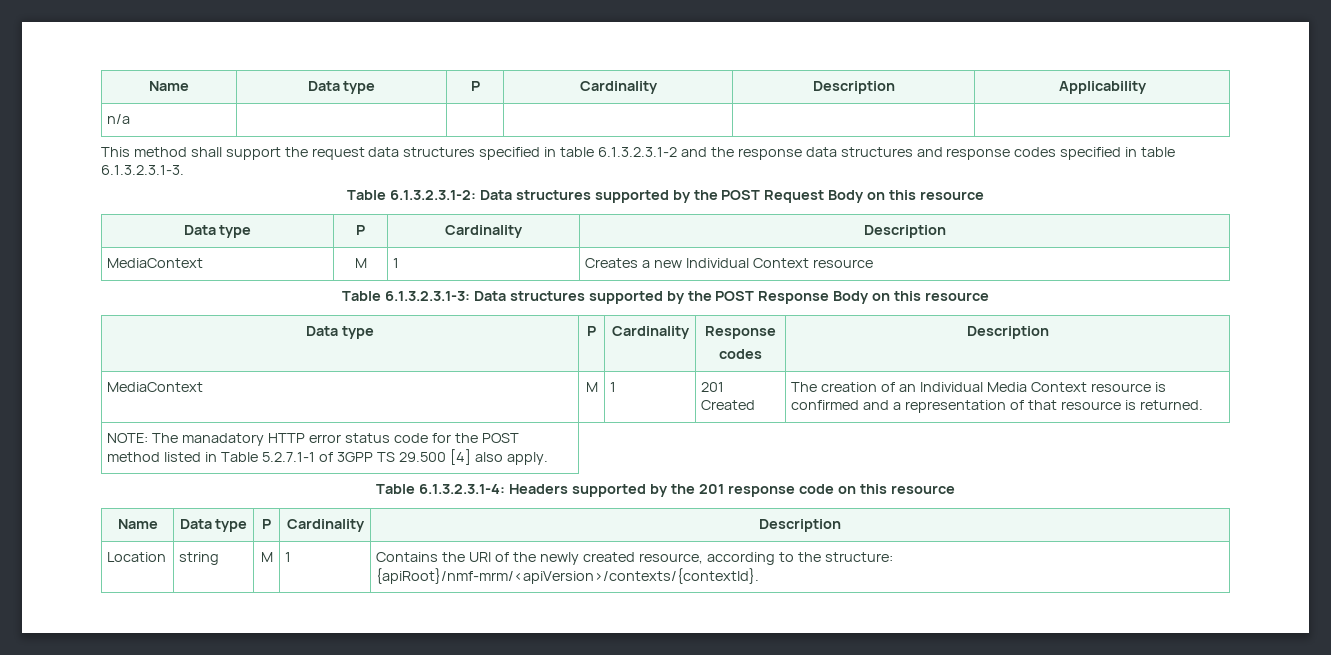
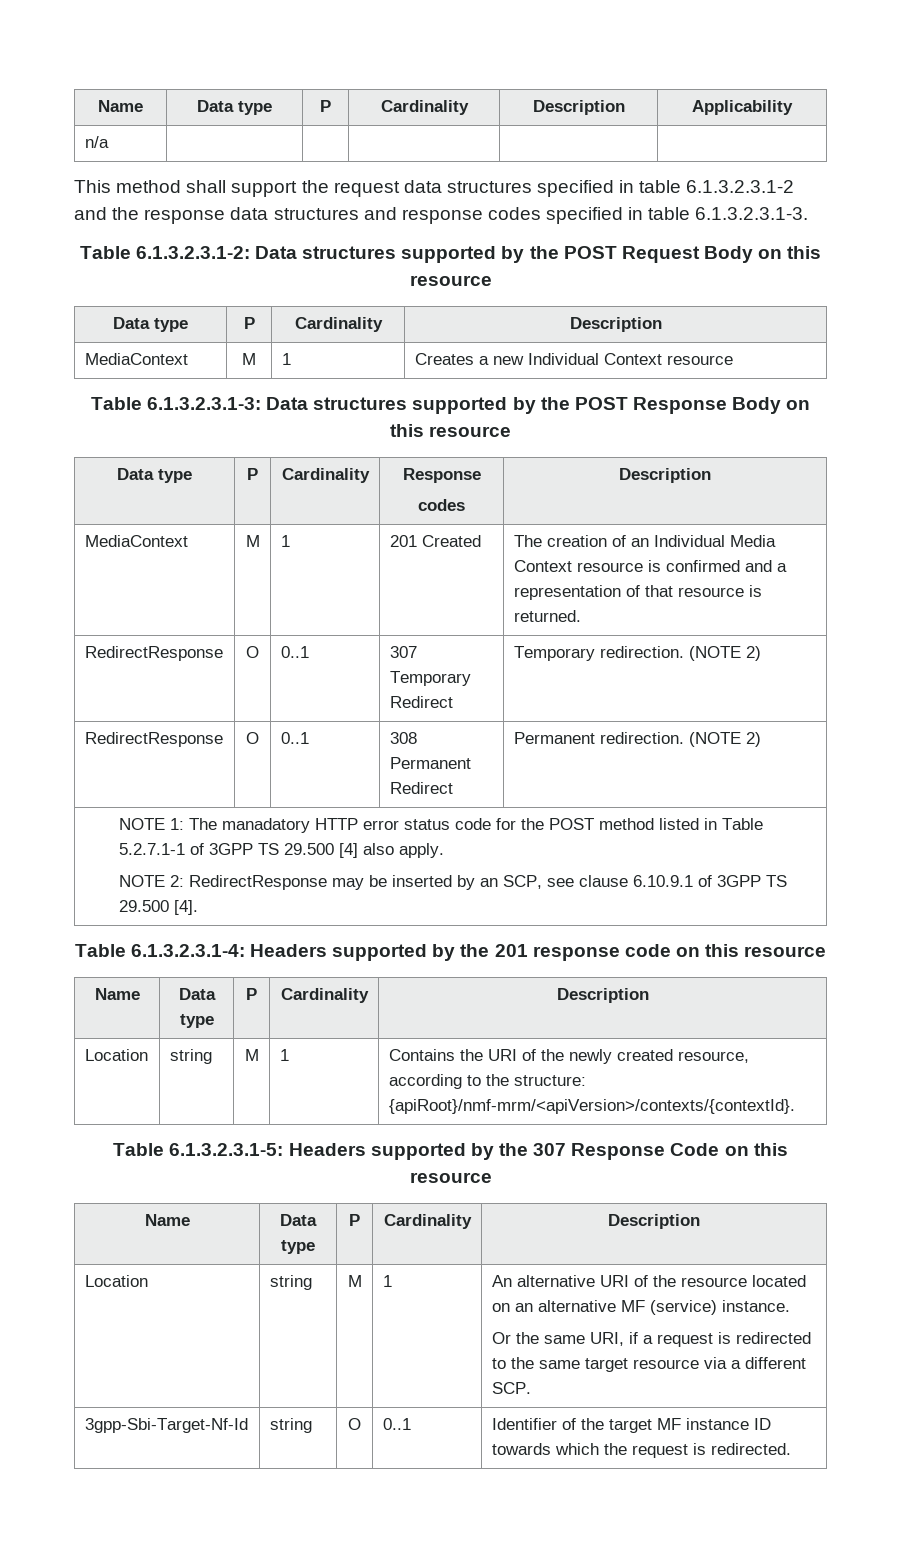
- NOTE: The manadatory HTTP error status code for the POST method listed in Table 5.2.7.1-1 of 3GPP TS 29.500 [4] also apply.
+ RedirectResponse | O | 0..1 | 307 Temporary Redirect | Temporary redirection. (NOTE 2)
+ RedirectResponse | O | 0..1 | 308 Permanent Redirect | Permanent redirection. (NOTE 2)
+ NOTE 1: The manadatory HTTP error status code for the POST method listed in Table 5.2.7.1-1 of 3GPP TS 29.500 [4] also apply.
+ NOTE 2: RedirectResponse may be inserted by an SCP, see clause 6.10.9.1 of 3GPP TS 29.500 [4].
+ Table 6.1.3.2.3.1-5: Headers supported by the 307 Response Code on this resource
+ Name | Data type | P | Cardinality | Description
+ Location | string | M | 1 | An alternative URI of the resource located on an alternative MF (service) instance.
+ Or the same URI, if a request is redirected to the same target resource via a different SCP.
+ 3gpp-Sbi-Target-Nf-Id | string | O | 0..1 | Identifier of the target MF instance ID towards which the request is redirected.

